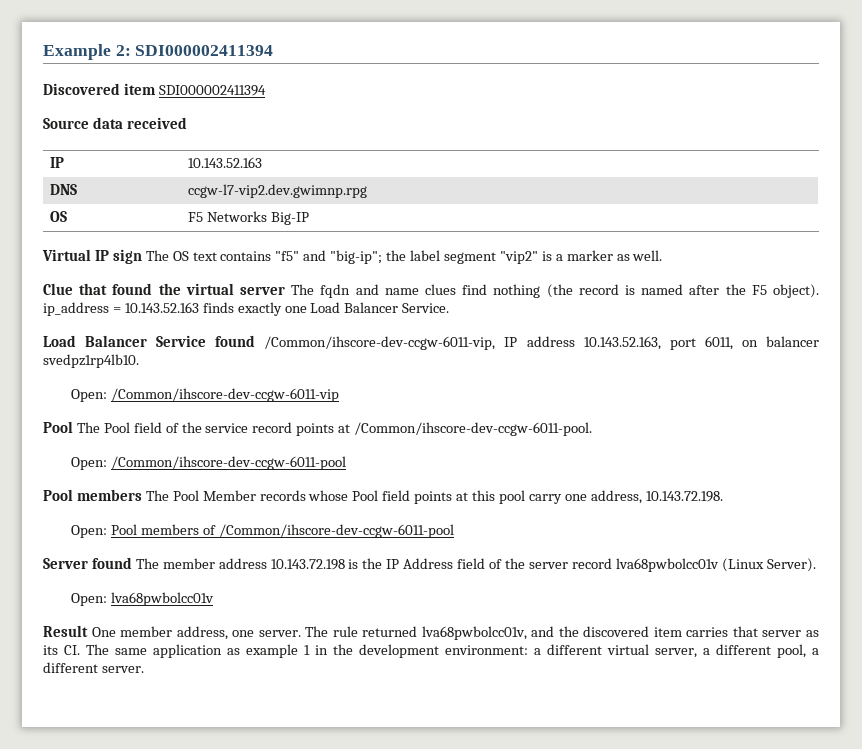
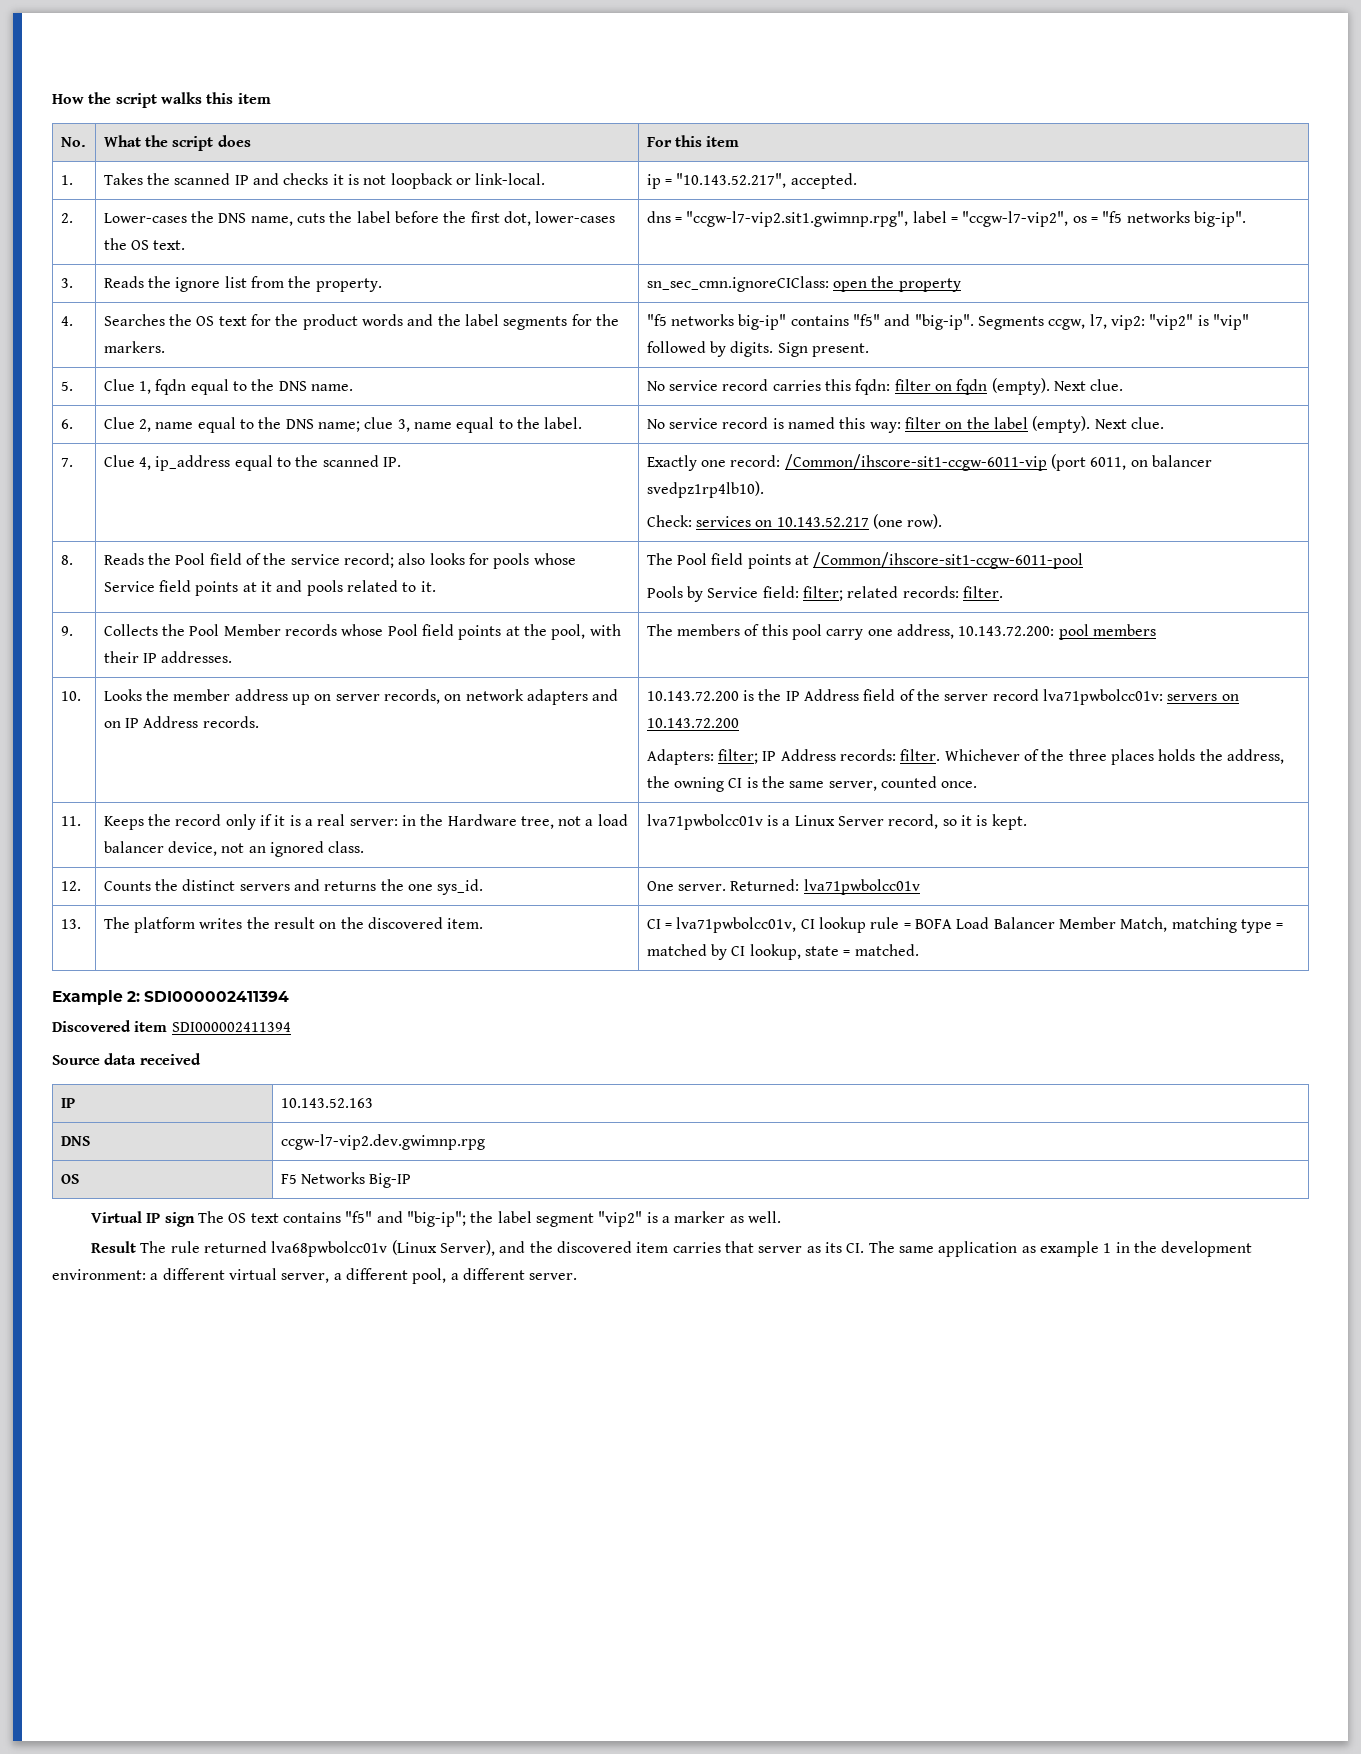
+ How the script walks this item
+ No. | What the script does | For this item
+ 1. | Takes the scanned IP and checks it is not loopback or link-local. | ip = "10.143.52.217", accepted.
+ 2. | Lower-cases the DNS name, cuts the label before the first dot, lower-cases the OS text. | dns = "ccgw-l7-vip2.sit1.gwimnp.rpg", label = "ccgw-l7-vip2", os = "f5 networks big-ip".
+ 3. | Reads the ignore list from the property. | sn_sec_cmn.ignoreCIClass: open the property
+ 4. | Searches the OS text for the product words and the label segments for the markers. | "f5 networks big-ip" contains "f5" and "big-ip". Segments ccgw, l7, vip2: "vip2" is "vip" followed by digits. Sign present.
+ 5. | Clue 1, fqdn equal to the DNS name. | No service record carries this fqdn: filter on fqdn (empty). Next clue.
+ 6. | Clue 2, name equal to the DNS name; clue 3, name equal to the label. | No service record is named this way: filter on the label (empty). Next clue.
+ 7. | Clue 4, ip_address equal to the scanned IP. | Exactly one record: /Common/ihscore-sit1-ccgw-6011-vip (port 6011, on balancer svedpz1rp4lb10).
+ Check: services on 10.143.52.217 (one row).
+ 8. | Reads the Pool field of the service record; also looks for pools whose Service field points at it and pools related to it. | The Pool field points at /Common/ihscore-sit1-ccgw-6011-pool
+ Pools by Service field: filter; related records: filter.
+ 9. | Collects the Pool Member records whose Pool field points at the pool, with their IP addresses. | The members of this pool carry one address, 10.143.72.200: pool members
+ 10. | Looks the member address up on server records, on network adapters and on IP Address records. | 10.143.72.200 is the IP Address field of the server record lva71pwbolcc01v: servers on 10.143.72.200
+ Adapters: filter; IP Address records: filter. Whichever of the three places holds the address, the owning CI is the same server, counted once.
+ 11. | Keeps the record only if it is a real server: in the Hardware tree, not a load balancer device, not an ignored class. | lva71pwbolcc01v is a Linux Server record, so it is kept.
+ 12. | Counts the distinct servers and returns the one sys_id. | One server. Returned: lva71pwbolcc01v
+ 13. | The platform writes the result on the discovered item. | CI = lva71pwbolcc01v, CI lookup rule = BOFA Load Balancer Member Match, matching type = matched by CI lookup, state = matched.
- Clue that found the virtual server The fqdn and name clues find nothing (the record is named after the F5 object). ip_address = 10.143.52.163 finds exactly one Load Balancer Service.
- Load Balancer Service found /Common/ihscore-dev-ccgw-6011-vip, IP address 10.143.52.163, port 6011, on balancer svedpz1rp4lb10.
- Open: /Common/ihscore-dev-ccgw-6011-vip
- Pool The Pool field of the service record points at /Common/ihscore-dev-ccgw-6011-pool.
- Open: /Common/ihscore-dev-ccgw-6011-pool
- Pool members The Pool Member records whose Pool field points at this pool carry one address, 10.143.72.198.
- Open: Pool members of /Common/ihscore-dev-ccgw-6011-pool
- Server found The member address 10.143.72.198 is the IP Address field of the server record lva68pwbolcc01v (Linux Server).
- Open: lva68pwbolcc01v
- Result One member address, one server. The rule returned lva68pwbolcc01v, and the discovered item carries that server as its CI. The same application as example 1 in the development environment: a different virtual server, a different pool, a different server.
+ Result The rule returned lva68pwbolcc01v (Linux Server), and the discovered item carries that server as its CI. The same application as example 1 in the development environment: a different virtual server, a different pool, a different server.

